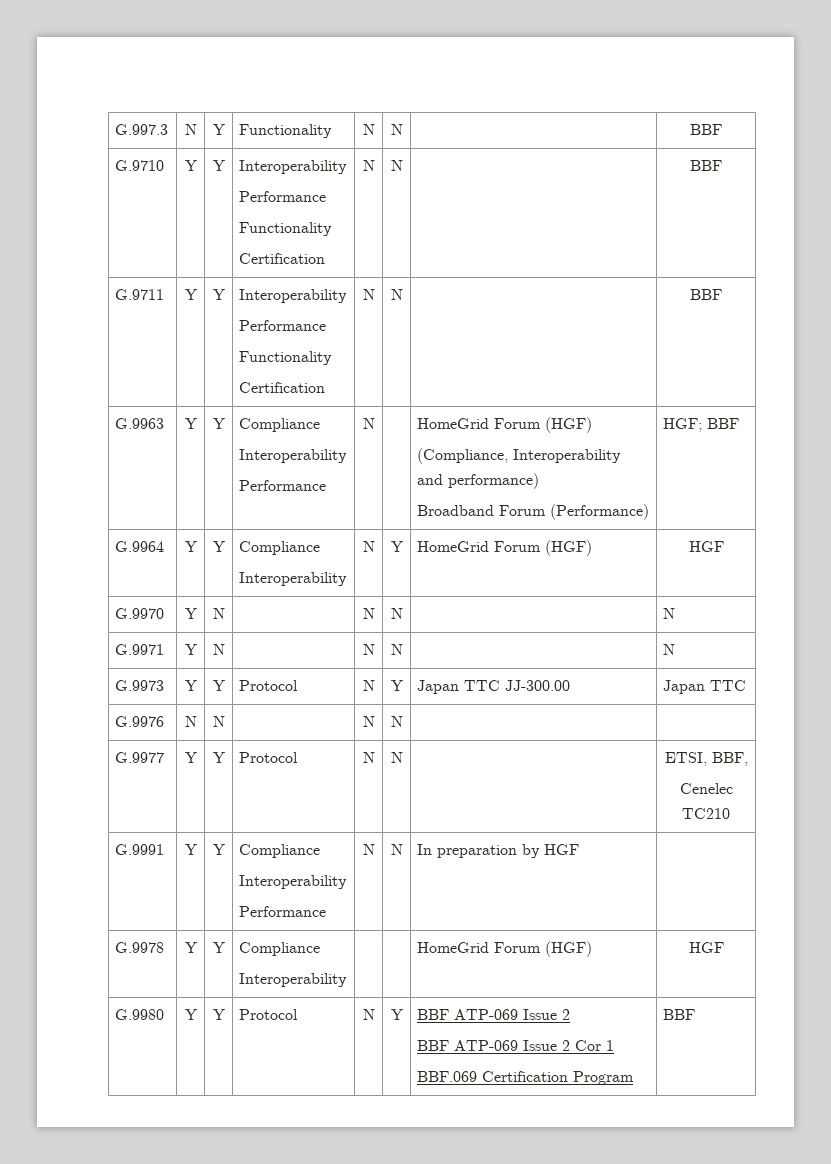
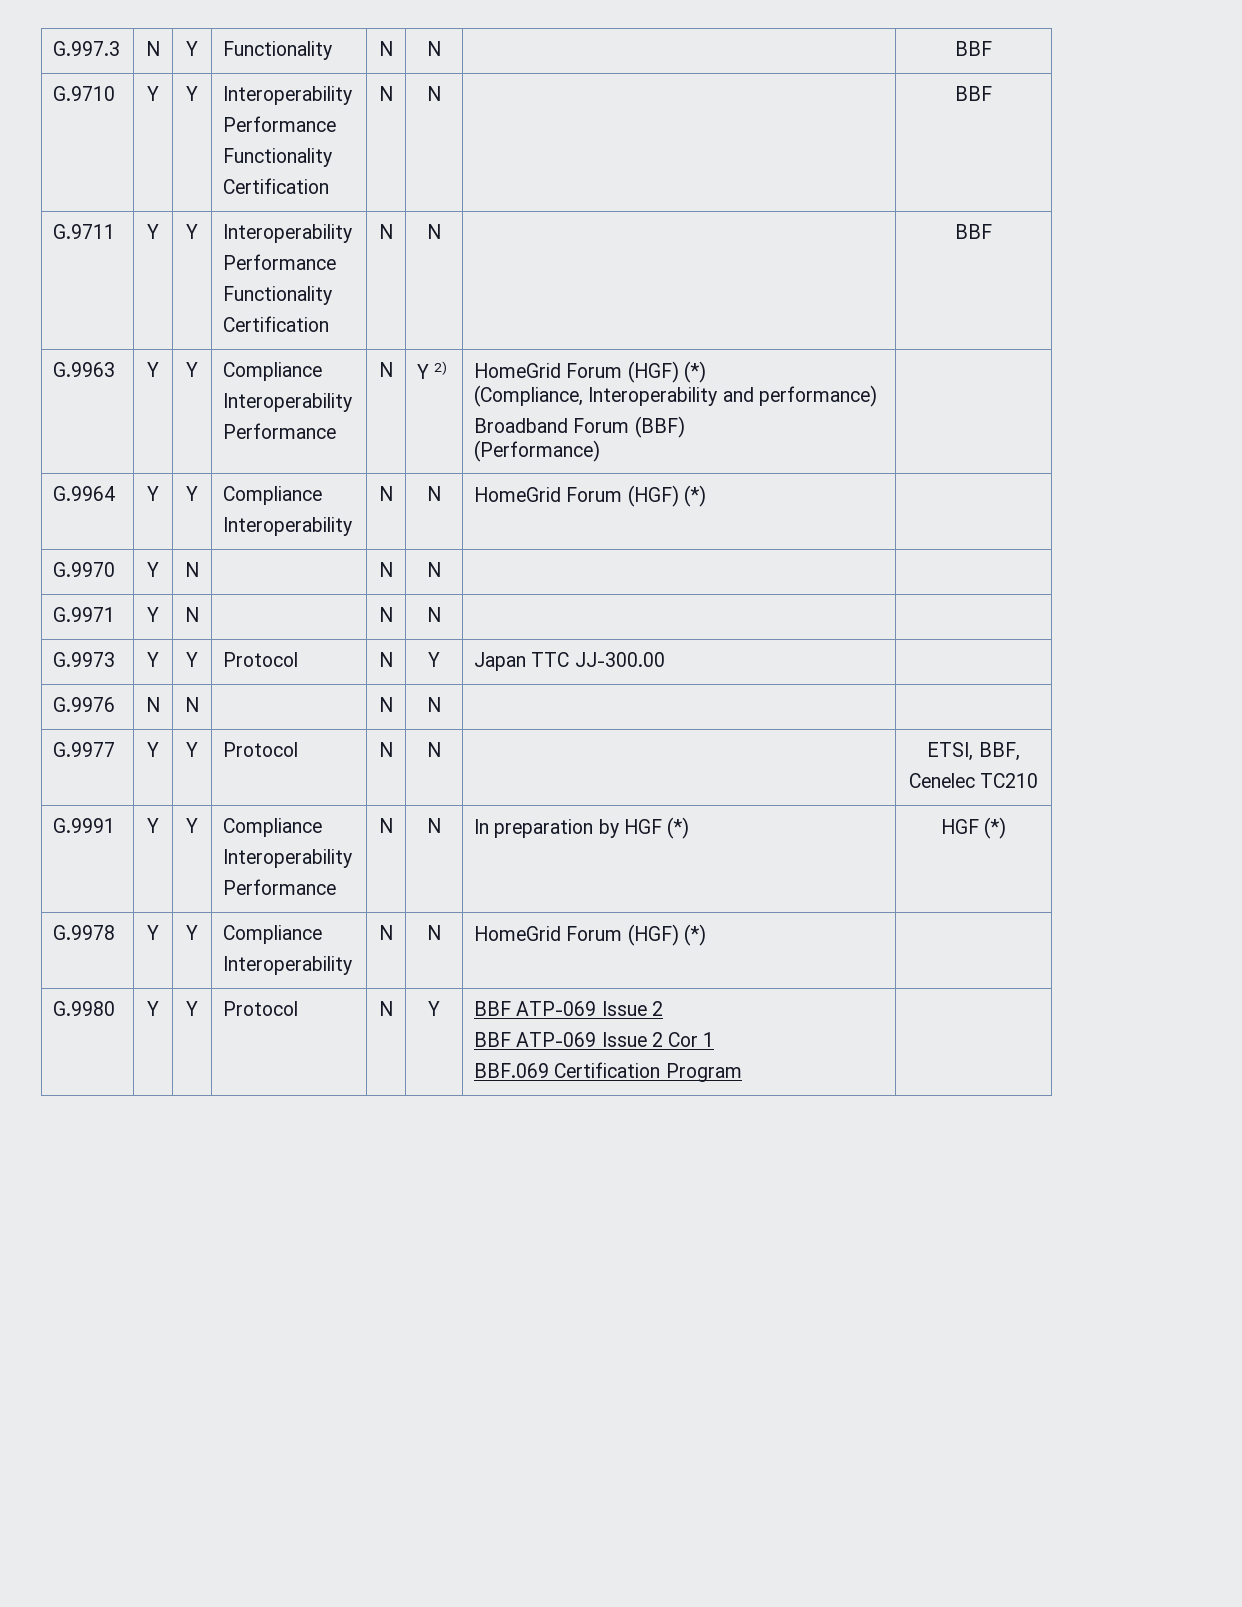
  G.9963 | Y | Y | Compliance
  Interoperability
- Performance | N | | HomeGrid Forum (HGF)
+ Performance | N | Y 2) | HomeGrid Forum (HGF) (*)
  (Compliance, Interoperability and performance)
- Broadband Forum (Performance) | HGF; BBF
+ Broadband Forum (BBF)
+ (Performance) |
  G.9964 | Y | Y | Compliance
- Interoperability | N | Y | HomeGrid Forum (HGF) | HGF
+ Interoperability | N | N | HomeGrid Forum (HGF) (*) |
- G.9970 | Y | N | | N | N | | N
+ G.9970 | Y | N | | N | N | |
- G.9971 | Y | N | | N | N | | N
+ G.9971 | Y | N | | N | N | |
- G.9973 | Y | Y | Protocol | N | Y | Japan TTC JJ-300.00 | Japan TTC
+ G.9973 | Y | Y | Protocol | N | Y | Japan TTC JJ-300.00 |
  G.9991 | Y | Y | Compliance
  Interoperability
- Performance | N | N | In preparation by HGF |
+ Performance | N | N | In preparation by HGF (*) | HGF (*)
  G.9978 | Y | Y | Compliance
- Interoperability | | | HomeGrid Forum (HGF) | HGF
+ Interoperability | N | N | HomeGrid Forum (HGF) (*) |
  G.9980 | Y | Y | Protocol | N | Y | BBF ATP-069 Issue 2
  BBF ATP-069 Issue 2 Cor 1
- BBF.069 Certification Program | BBF
+ BBF.069 Certification Program |

